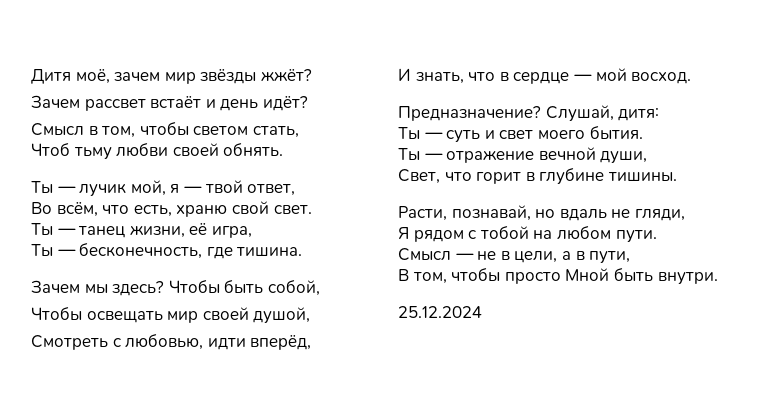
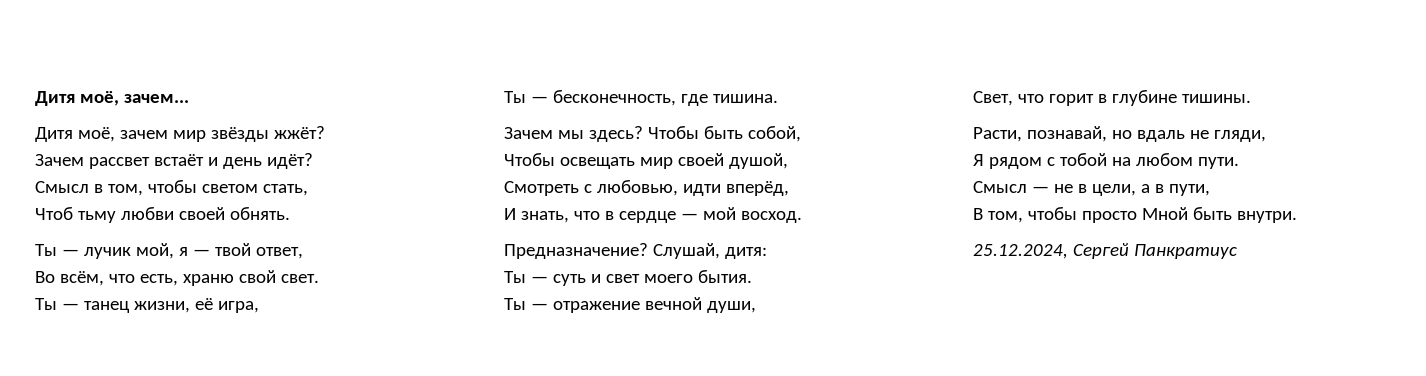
+ Дитя моё, зачем...
- 25.12.2024
+ 25.12.2024, Сергей Панкратиус

